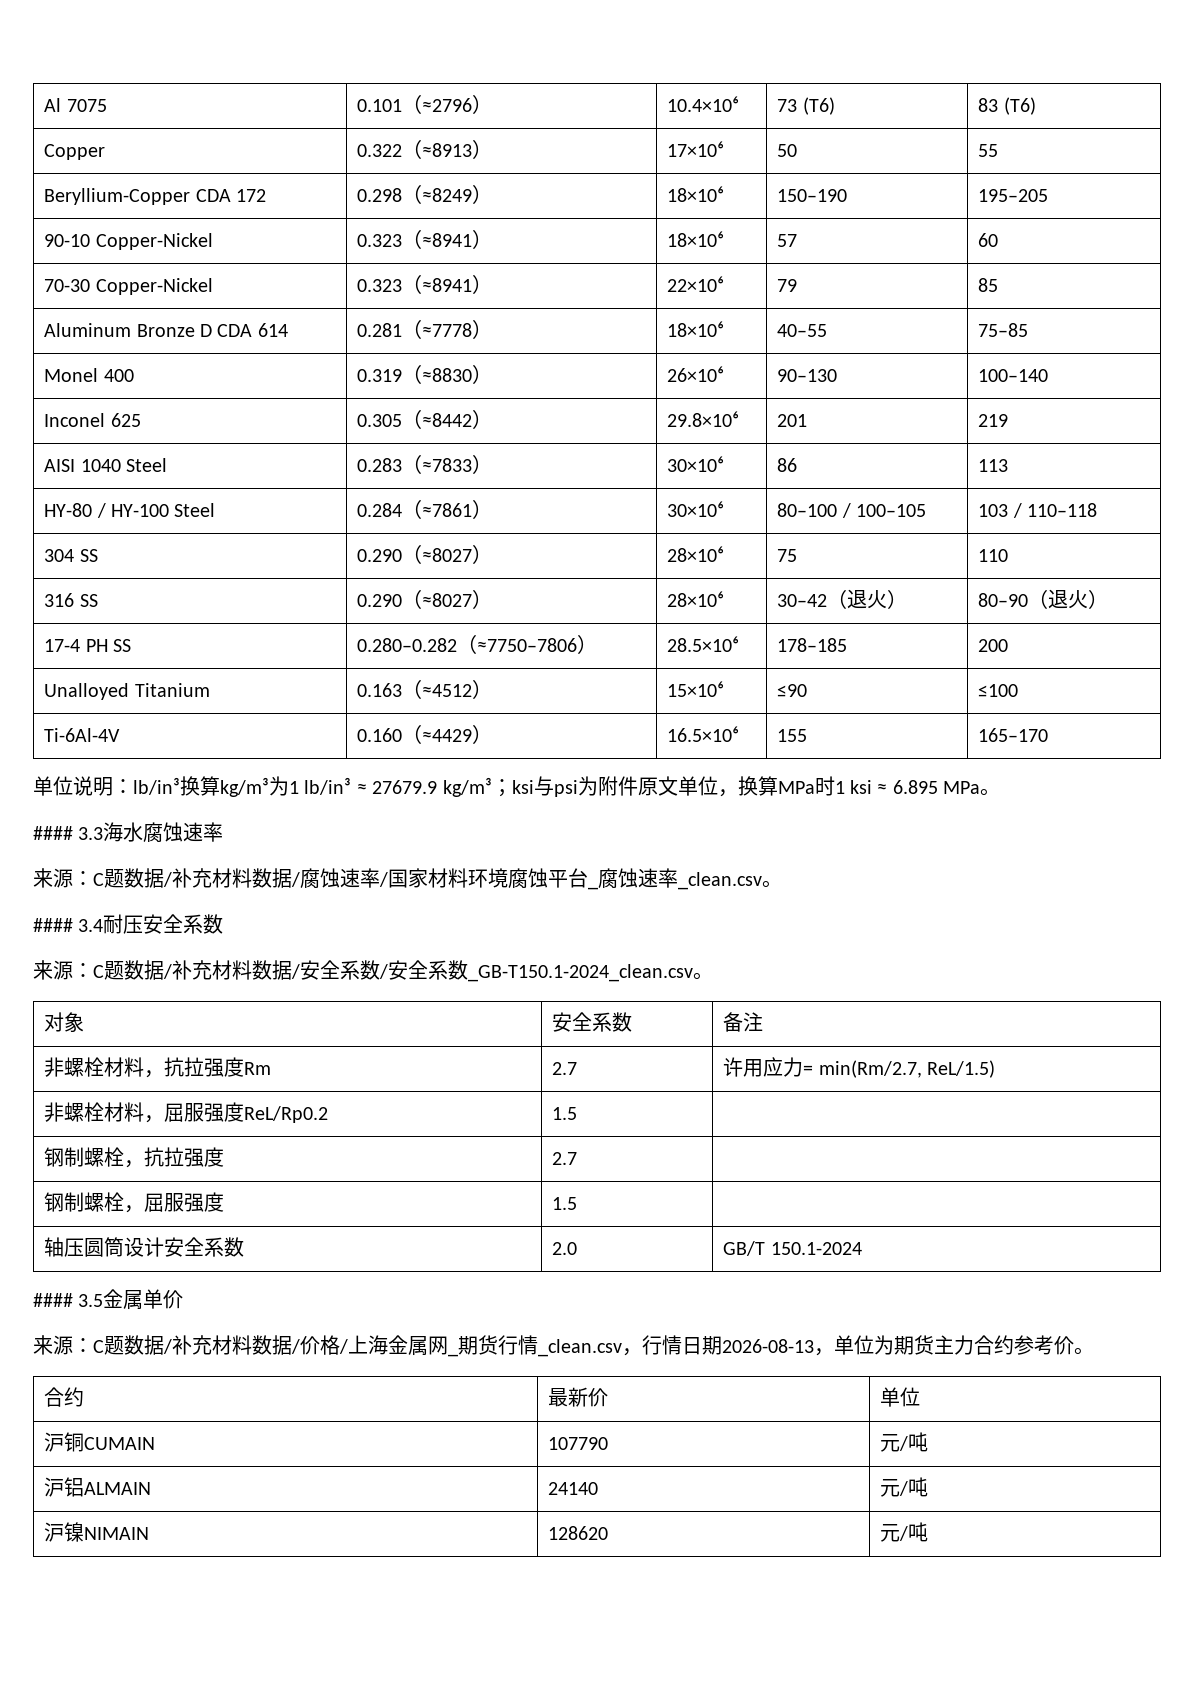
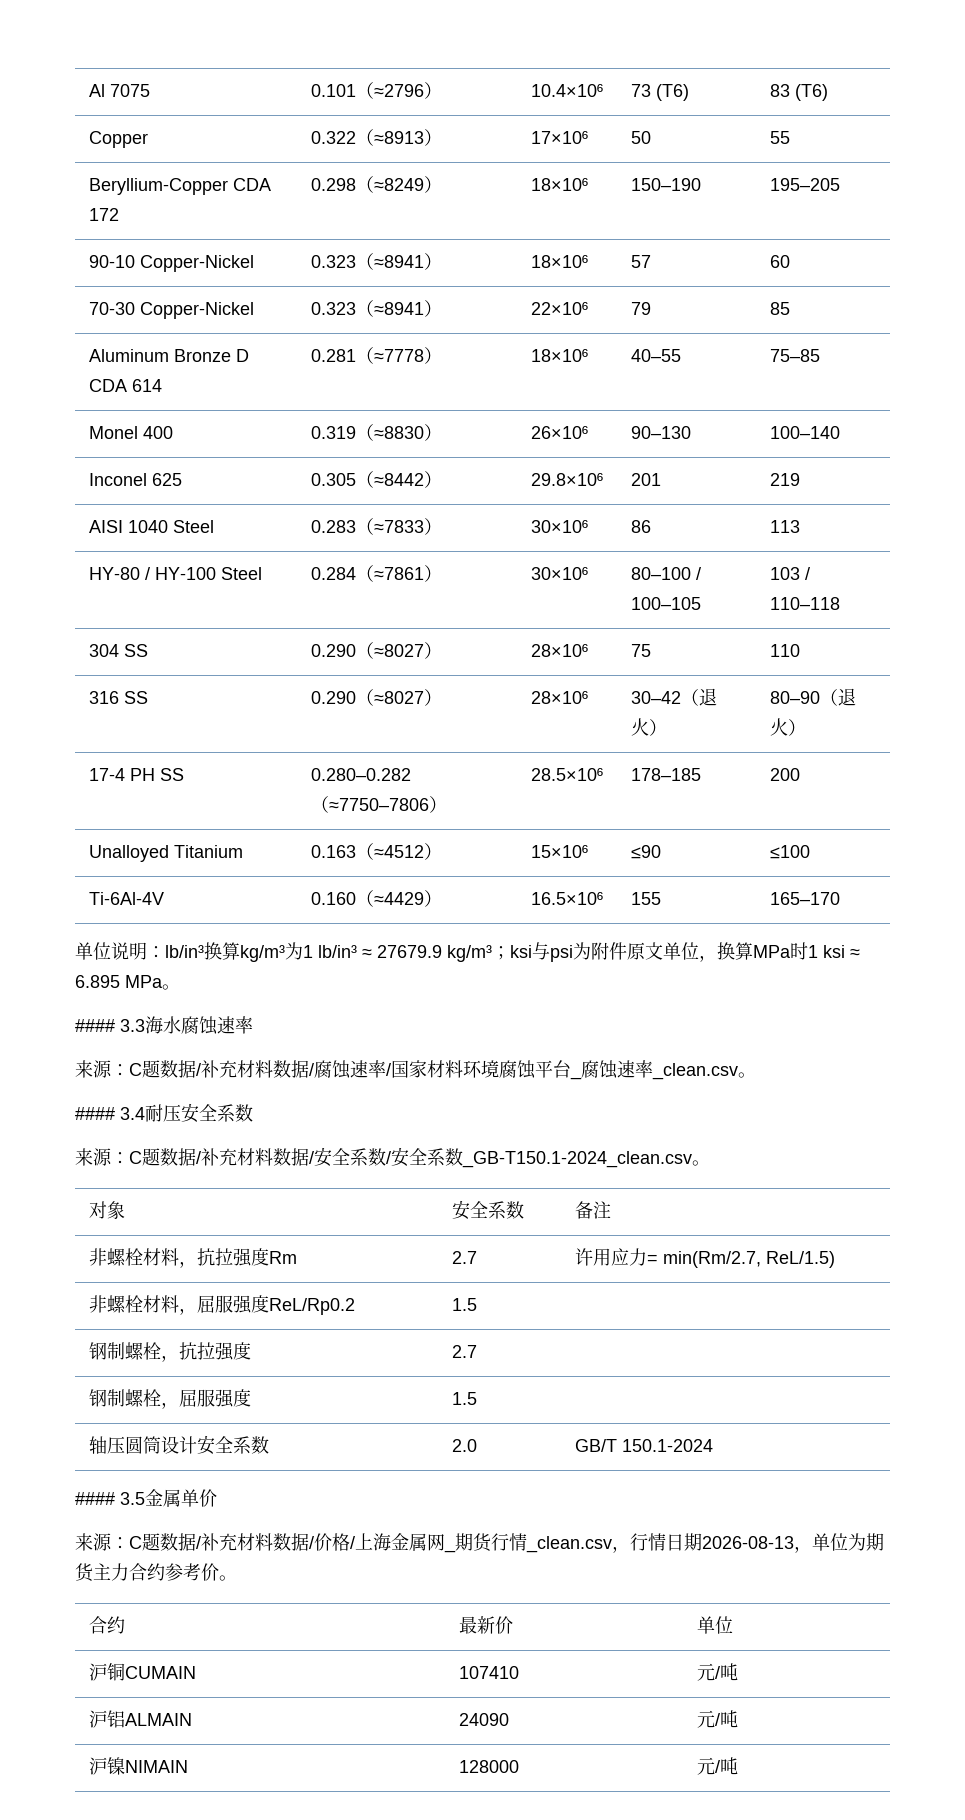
- 沪铜CUMAIN | 107790 | 元/吨
+ 沪铜CUMAIN | 107410 | 元/吨
- 沪铝ALMAIN | 24140 | 元/吨
+ 沪铝ALMAIN | 24090 | 元/吨
- 沪镍NIMAIN | 128620 | 元/吨
+ 沪镍NIMAIN | 128000 | 元/吨

